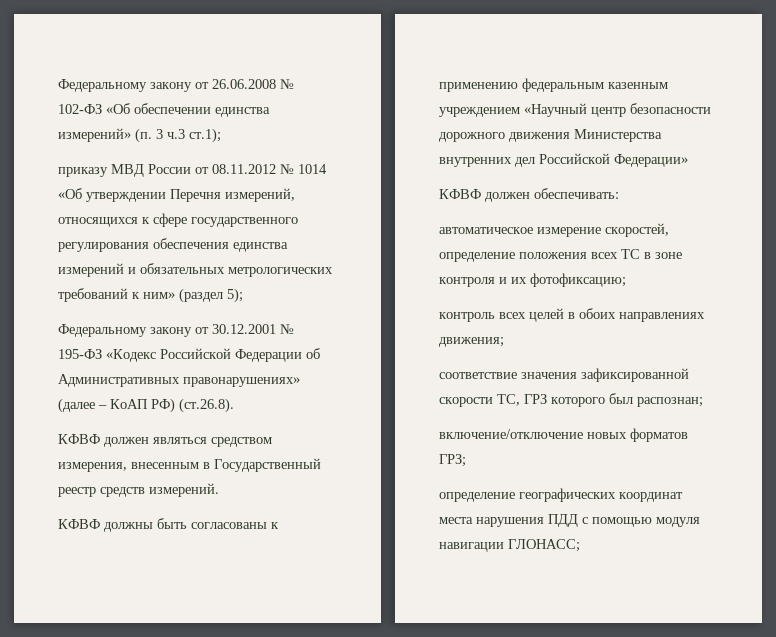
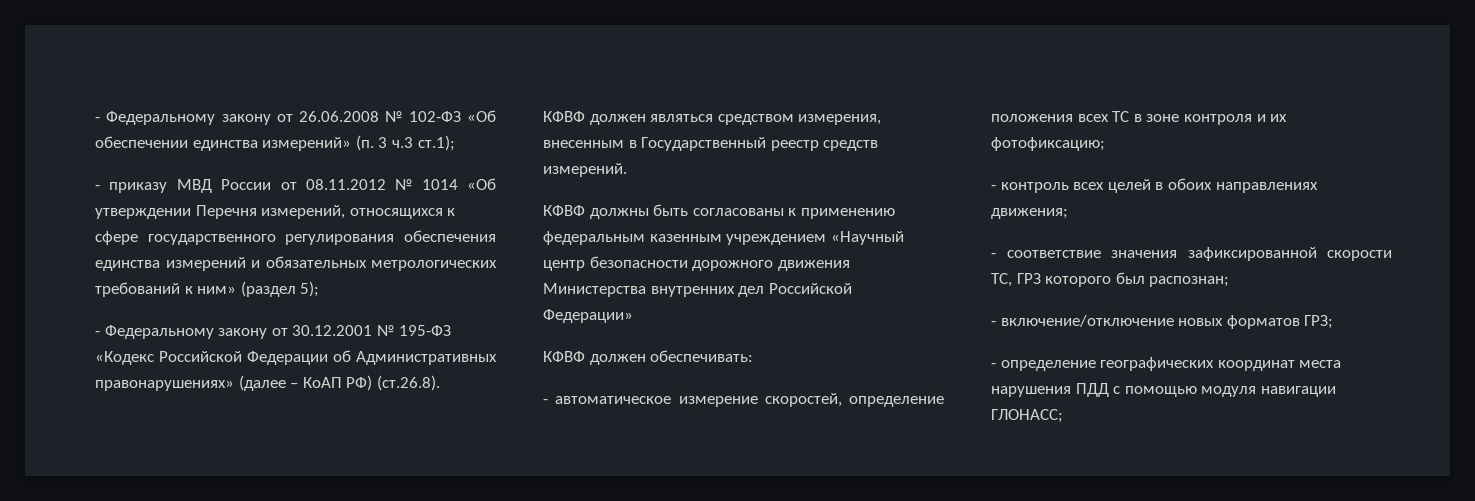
- Федеральному закону от 26.06.2008 № 102-ФЗ «Об обеспечении единства измерений» (п. 3 ч.3 ст.1);
+ - Федеральному закону от 26.06.2008 № 102-ФЗ «Об обеспечении единства измерений» (п. 3 ч.3 ст.1);
- приказу МВД России от 08.11.2012 № 1014 «Об утверждении Перечня измерений, относящихся к сфере государственного регулирования обеспечения единства измерений и обязательных метрологических требований к ним» (раздел 5);
+ - приказу МВД России от 08.11.2012 № 1014 «Об утверждении Перечня измерений, относящихся к сфере государственного регулирования обеспечения единства измерений и обязательных метрологических требований к ним» (раздел 5);
- Федеральному закону от 30.12.2001 № 195-ФЗ «Кодекс Российской Федерации об Административных правонарушениях» (далее – КоАП РФ) (ст.26.8).
+ - Федеральному закону от 30.12.2001 № 195-ФЗ «Кодекс Российской Федерации об Административных правонарушениях» (далее – КоАП РФ) (ст.26.8).
- автоматическое измерение скоростей, определение положения всех ТС в зоне контроля и их фотофиксацию;
+ - автоматическое измерение скоростей, определение положения всех ТС в зоне контроля и их фотофиксацию;
- контроль всех целей в обоих направлениях движения;
+ - контроль всех целей в обоих направлениях движения;
- соответствие значения зафиксированной скорости ТС, ГРЗ которого был распознан;
+ - соответствие значения зафиксированной скорости ТС, ГРЗ которого был распознан;
- включение/отключение новых форматов ГРЗ;
+ - включение/отключение новых форматов ГРЗ;
- определение географических координат места нарушения ПДД с помощью модуля навигации ГЛОНАСС;
+ - определение географических координат места нарушения ПДД с помощью модуля навигации ГЛОНАСС;

